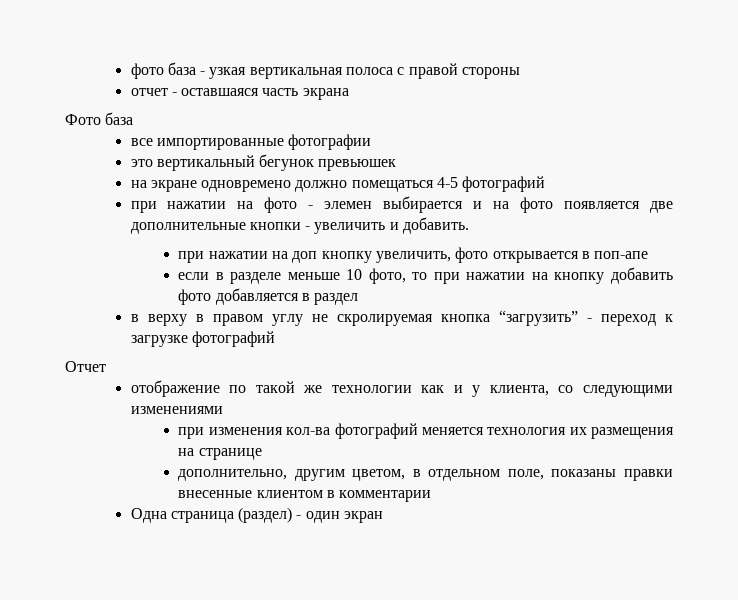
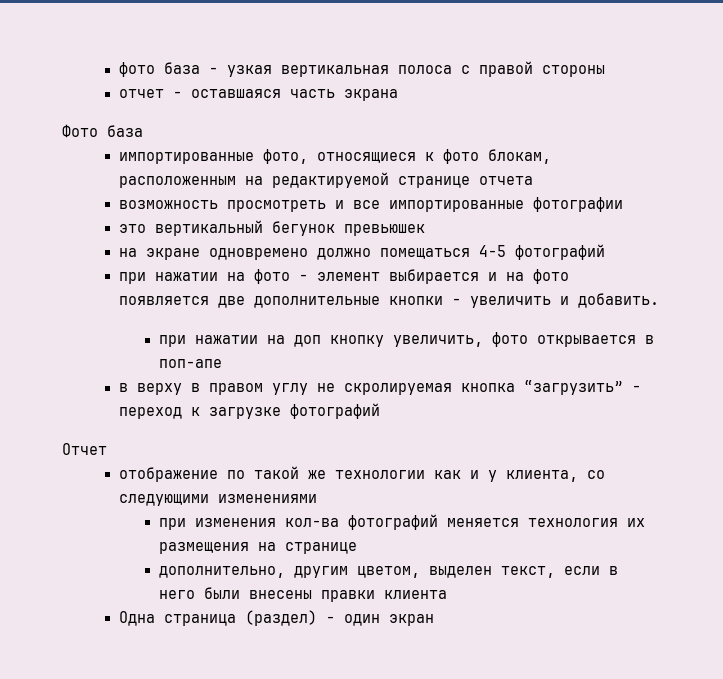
- все импортированные фотографии
+ импортированные фото, относящиеся к фото блокам, расположенным на редактируемой странице отчета
+ возможность просмотреть и все импортированные фотографии
- при нажатии на фото - элемен выбирается и на фото появляется две дополнительные кнопки - увеличить и добавить.
+ при нажатии на фото - элемент выбирается и на фото появляется две дополнительные кнопки - увеличить и добавить.
- если в разделе меньше 10 фото, то при нажатии на кнопку добавить фото добавляется в раздел
- дополнительно, другим цветом, в отдельном поле, показаны правки внесенные клиентом в комментарии
+ дополнительно, другим цветом, выделен текст, если в него были внесены правки клиента

